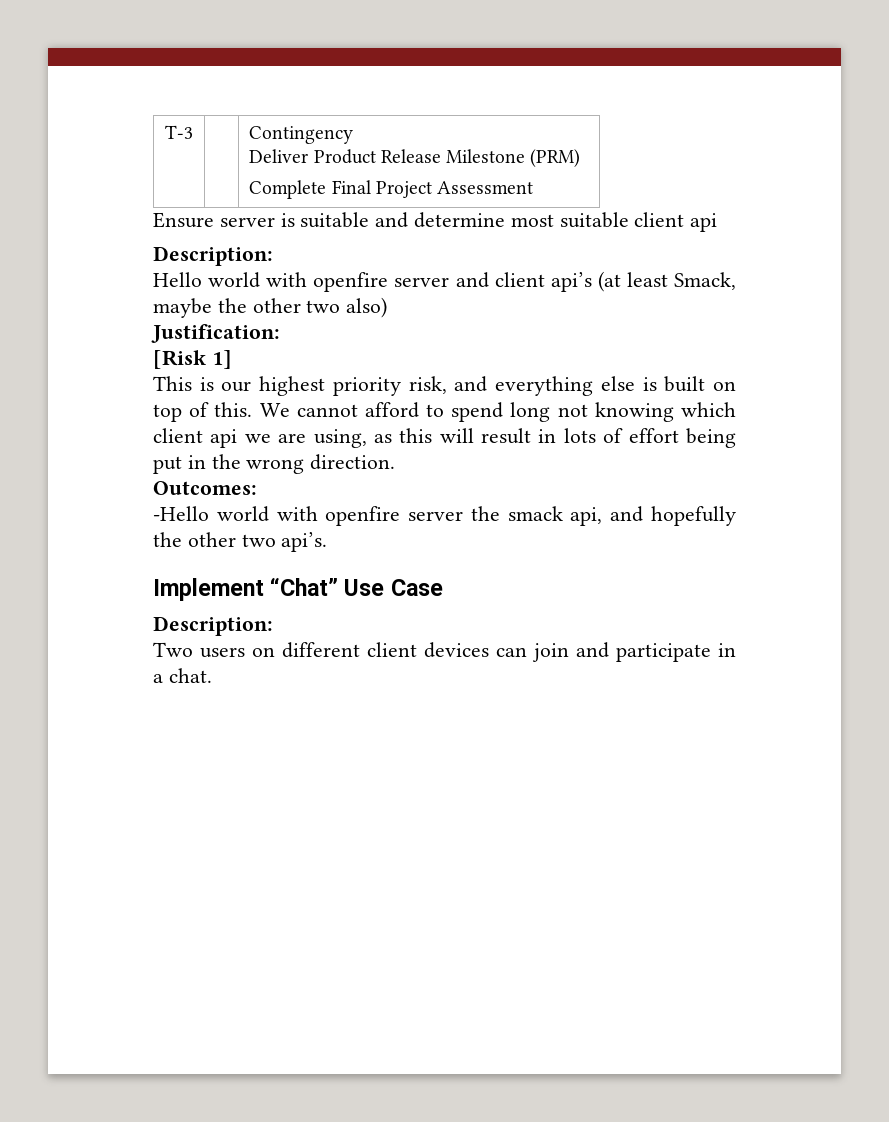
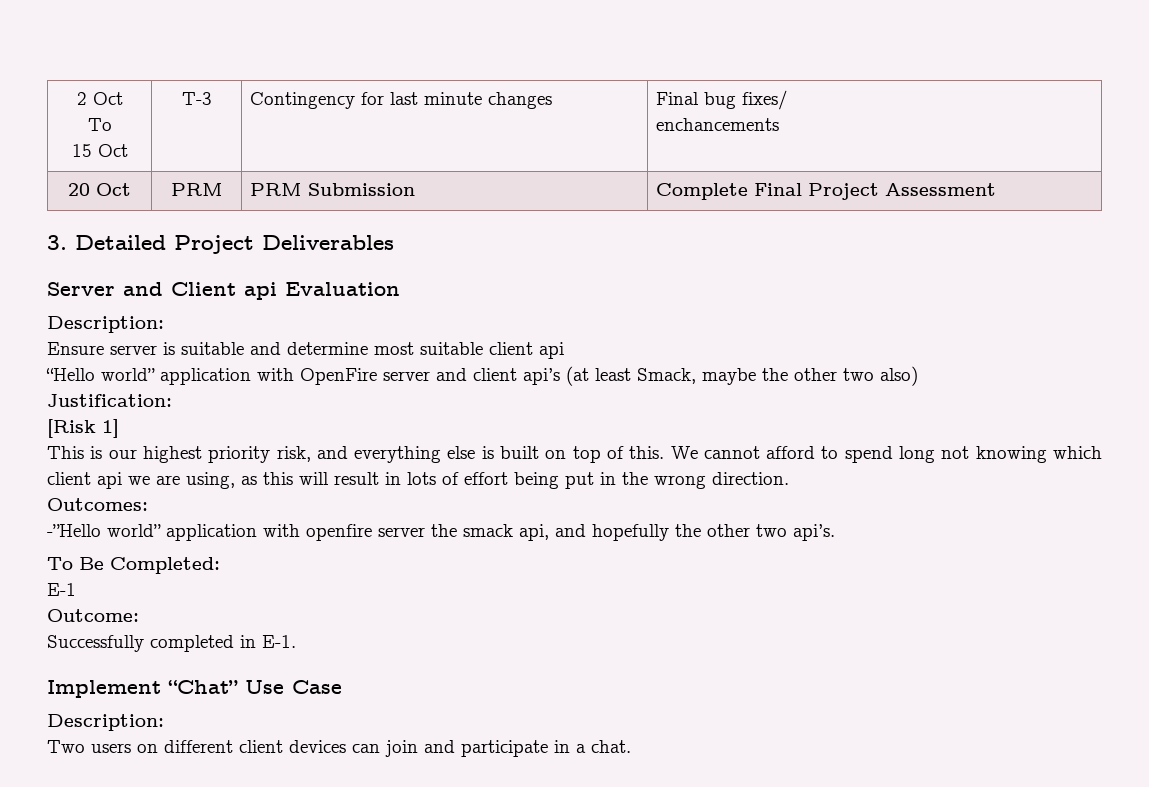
- T-3 | | Contingency
- Deliver Product Release Milestone (PRM)
- Complete Final Project Assessment
+ 2 Oct
+ To
+ 15 Oct | T-3 | Contingency for last minute changes | Final bug fixes/
+ enchancements
+ 20 Oct | PRM | PRM Submission | Complete Final Project Assessment
+ 3. Detailed Project Deliverables
+ Server and Client api Evaluation
+ Description:
  Ensure server is suitable and determine most suitable client api
- Description:
- Hello world with openfire server and client api’s (at least Smack, maybe the other two also)
+ “Hello world” application with OpenFire server and client api’s (at least Smack, maybe the other two also)
- -Hello world with openfire server the smack api, and hopefully the other two api’s.
+ -”Hello world” application with openfire server the smack api, and hopefully the other two api’s.
+ To Be Completed:
+ E-1
+ Outcome:
+ Successfully completed in E-1.

